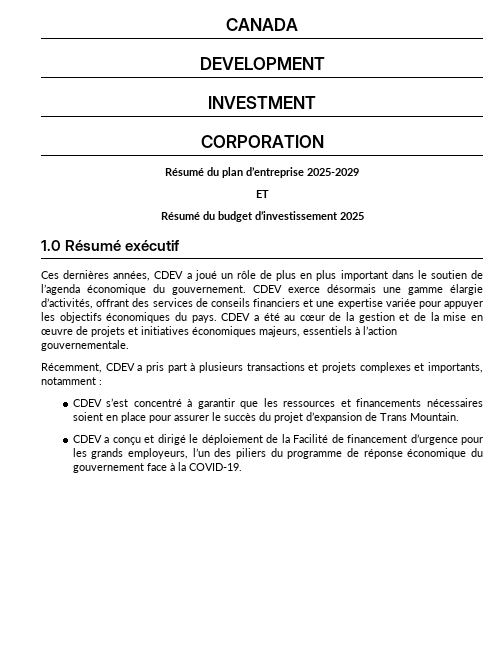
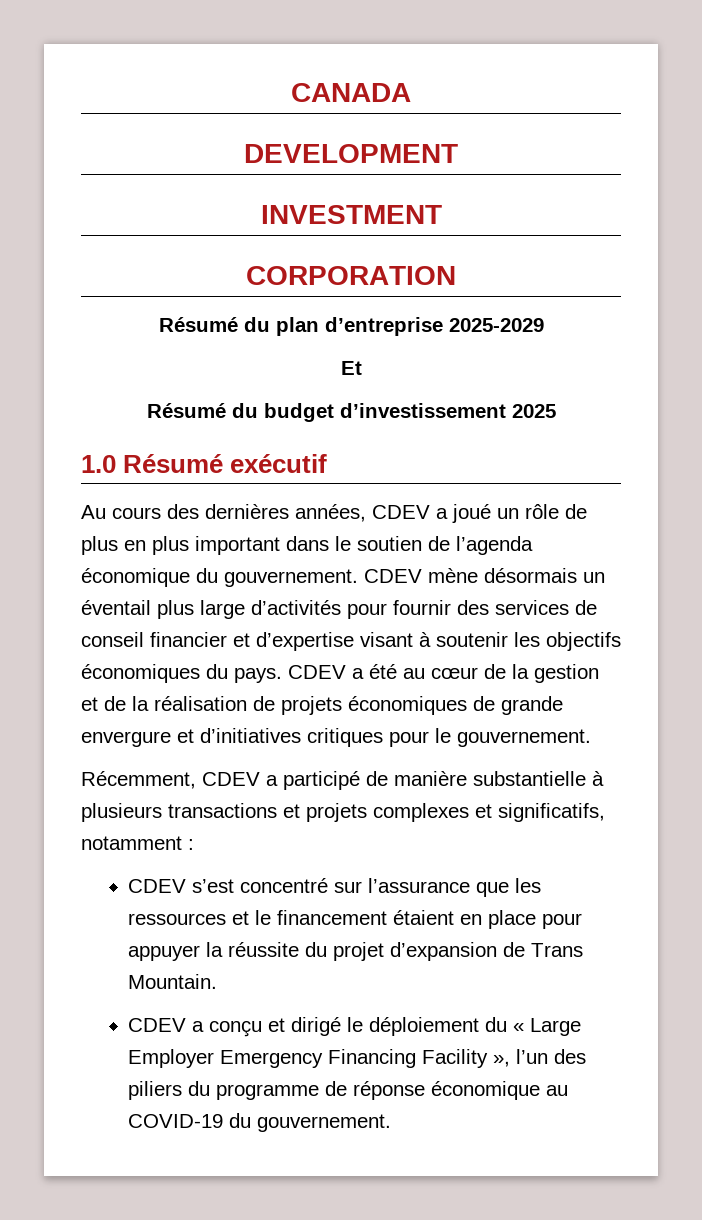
- ET
+ Et
- Ces dernières années, CDEV a joué un rôle de plus en plus important dans le soutien de l’agenda économique du gouvernement.
+ Au cours des dernières années, CDEV a joué un rôle de plus en plus important dans le soutien de l’agenda économique du gouvernement.
- CDEV exerce désormais une gamme élargie d’activités, offrant des services de conseils financiers et une expertise variée pour appuyer les objectifs économiques du pays.
+ CDEV mène désormais un éventail plus large d’activités pour fournir des services de conseil financier et d’expertise visant à soutenir les objectifs économiques du pays.
- CDEV a été au cœur de la gestion et de la mise en œuvre de projets et initiatives économiques majeurs, essentiels à l’action gouvernementale.
+ CDEV a été au cœur de la gestion et de la réalisation de projets économiques de grande envergure et d’initiatives critiques pour le gouvernement.
- Récemment, CDEV a pris part à plusieurs transactions et projets complexes et importants, notamment :
+ Récemment, CDEV a participé de manière substantielle à plusieurs transactions et projets complexes et significatifs, notamment :
- CDEV s’est concentré à garantir que les ressources et financements nécessaires soient en place pour assurer le succès du projet d’expansion de Trans Mountain.
+ CDEV s’est concentré sur l’assurance que les ressources et le financement étaient en place pour appuyer la réussite du projet d’expansion de Trans Mountain.
- CDEV a conçu et dirigé le déploiement de la Facilité de financement d’urgence pour les grands employeurs, l’un des piliers du programme de réponse économique du gouvernement face à la COVID-19.
+ CDEV a conçu et dirigé le déploiement du « Large Employer Emergency Financing Facility », l’un des piliers du programme de réponse économique au COVID-19 du gouvernement.

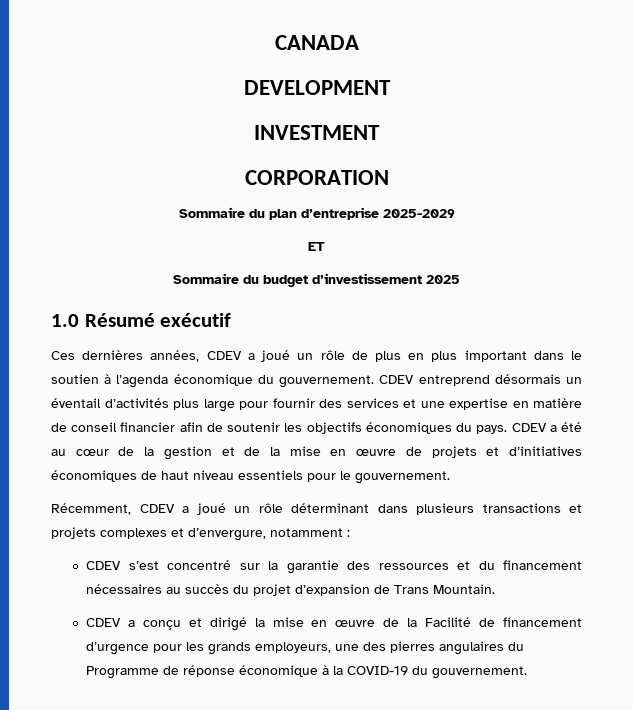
- Résumé du plan d’entreprise 2025-2029
+ Sommaire du plan d’entreprise 2025-2029
- Et
- Résumé du budget d’investissement 2025
+ ET
+ Sommaire du budget d’investissement 2025
- Au cours des dernières années, CDEV a joué un rôle de plus en plus important dans le soutien de l’agenda économique du gouvernement.
+ Ces dernières années, CDEV a joué un rôle de plus en plus important dans le soutien à l’agenda économique du gouvernement.
- CDEV mène désormais un éventail plus large d’activités pour fournir des services de conseil financier et d’expertise visant à soutenir les objectifs économiques du pays.
+ CDEV entreprend désormais un éventail d’activités plus large pour fournir des services et une expertise en matière de conseil financier afin de soutenir les objectifs économiques du pays.
- CDEV a été au cœur de la gestion et de la réalisation de projets économiques de grande envergure et d’initiatives critiques pour le gouvernement.
+ CDEV a été au cœur de la gestion et de la mise en œuvre de projets et d’initiatives économiques de haut niveau essentiels pour le gouvernement.
- Récemment, CDEV a participé de manière substantielle à plusieurs transactions et projets complexes et significatifs, notamment :
+ Récemment, CDEV a joué un rôle déterminant dans plusieurs transactions et projets complexes et d’envergure, notamment :
- CDEV s’est concentré sur l’assurance que les ressources et le financement étaient en place pour appuyer la réussite du projet d’expansion de Trans Mountain.
+ CDEV s’est concentré sur la garantie des ressources et du financement nécessaires au succès du projet d’expansion de Trans Mountain.
- CDEV a conçu et dirigé le déploiement du « Large Employer Emergency Financing Facility », l’un des piliers du programme de réponse économique au COVID-19 du gouvernement.
+ CDEV a conçu et dirigé la mise en œuvre de la Facilité de financement d’urgence pour les grands employeurs, une des pierres angulaires du Programme de réponse économique à la COVID-19 du gouvernement.

